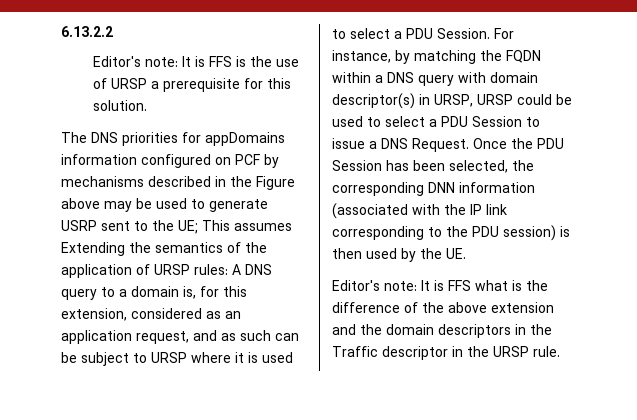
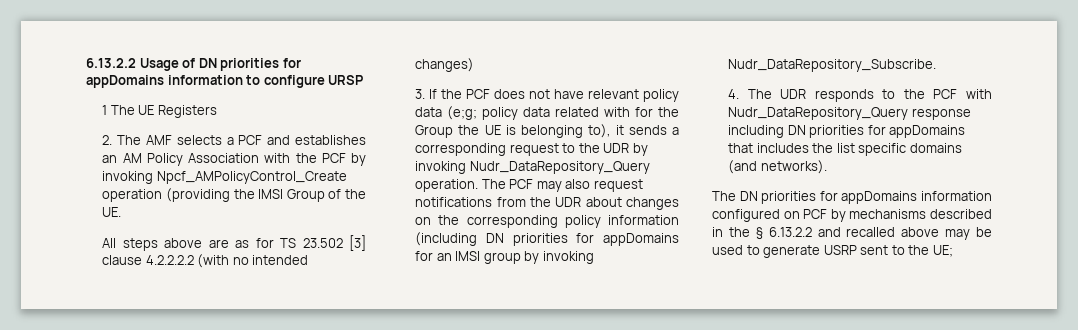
- 6.13.2.2
- Editor's note: It is FFS is the use of URSP a prerequisite for this solution.
- The DNS priorities for appDomains information configured on PCF by mechanisms described in the Figure above may be used to generate USRP sent to the UE; This assumes Extending the semantics of the application of URSP rules: A DNS query to a domain is, for this extension, considered as an application request, and as such can be subject to URSP where it is used to select a PDU Session. For instance, by matching the FQDN within a DNS query with domain descriptor(s) in URSP, URSP could be used to select a PDU Session to issue a DNS Request. Once the PDU Session has been selected, the corresponding DNN information (associated with the IP link corresponding to the PDU session) is then used by the UE.
- Editor's note: It is FFS what is the difference of the above extension and the domain descriptors in the Traffic descriptor in the URSP rule.
+ 6.13.2.2 Usage of DN priorities for appDomains information to configure URSP
+ 1 The UE Registers
+ 2. The AMF selects a PCF and establishes an AM Policy Association with the PCF by invoking Npcf_AMPolicyControl_Create operation (providing the IMSI Group of the UE.
+ All steps above are as for TS 23.502 [3] clause 4.2.2.2.2 (with no intended changes)
+ 3. If the PCF does not have relevant policy data (e;g; policy data related with for the Group the UE is belonging to), it sends a corresponding request to the UDR by invoking Nudr_DataRepository_Query operation. The PCF may also request notifications from the UDR about changes on the corresponding policy information (including DN priorities for appDomains for an IMSI group by invoking Nudr_DataRepository_Subscribe.
+ 4. The UDR responds to the PCF with Nudr_DataRepository_Query response including DN priorities for appDomains that includes the list specific domains (and networks).
+ The DN priorities for appDomains information configured on PCF by mechanisms described in the § 6.13.2.2 and recalled above may be used to generate USRP sent to the UE;

